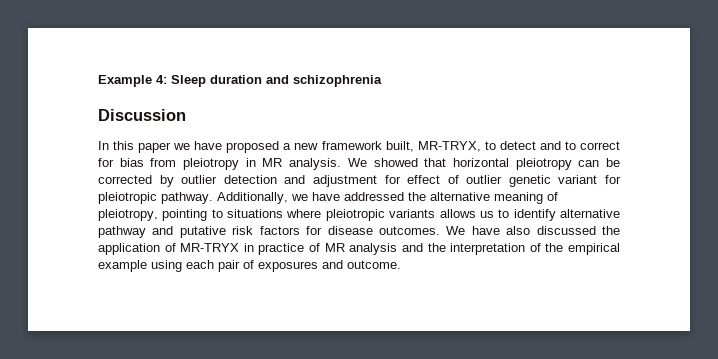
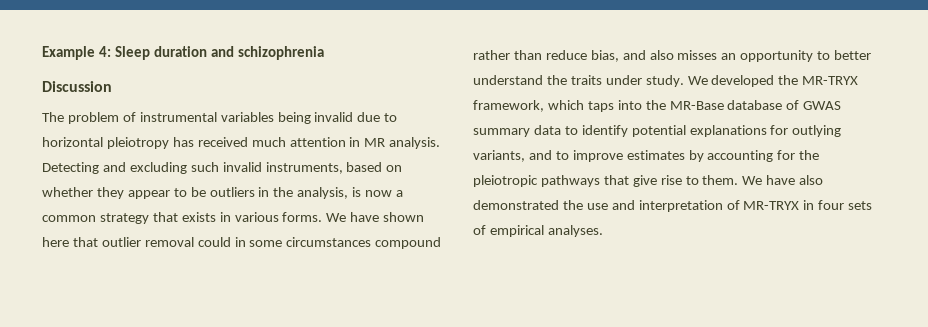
- In this paper we have proposed a new framework built, MR-TRYX, to detect and to correct for bias from pleiotropy in MR analysis. We showed that horizontal pleiotropy can be corrected by outlier detection and adjustment for effect of outlier genetic variant for pleiotropic pathway. Additionally, we have addressed the alternative meaning of pleiotropy, pointing to situations where pleiotropic variants allows us to identify alternative pathway and putative risk factors for disease outcomes. We have also discussed the application of MR-TRYX in practice of MR analysis and the interpretation of the empirical example using each pair of exposures and outcome.
+ The problem of instrumental variables being invalid due to horizontal pleiotropy has received much attention in MR analysis. Detecting and excluding such invalid instruments, based on whether they appear to be outliers in the analysis, is now a common strategy that exists in various forms. We have shown here that outlier removal could in some circumstances compound rather than reduce bias, and also misses an opportunity to better understand the traits under study. We developed the MR-TRYX framework, which taps into the MR-Base database of GWAS summary data to identify potential explanations for outlying variants, and to improve estimates by accounting for the pleiotropic pathways that give rise to them. We have also demonstrated the use and interpretation of MR-TRYX in four sets of empirical analyses.

